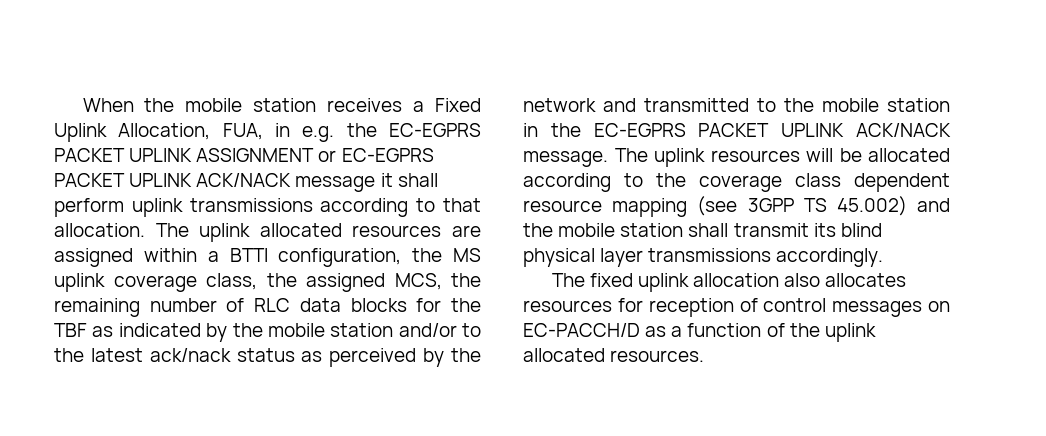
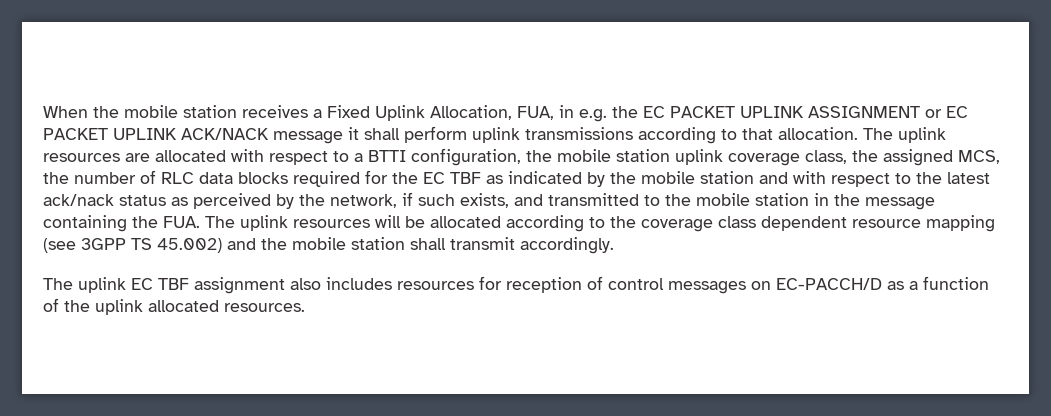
- When the mobile station receives a Fixed Uplink Allocation, FUA, in e.g. the EC-EGPRS PACKET UPLINK ASSIGNMENT or EC-EGPRS PACKET UPLINK ACK/NACK message it shall perform uplink transmissions according to that allocation.
+ When the mobile station receives a Fixed Uplink Allocation, FUA, in e.g. the EC PACKET UPLINK ASSIGNMENT or EC PACKET UPLINK ACK/NACK message it shall perform uplink transmissions according to that allocation.
- The uplink allocated resources are assigned within a BTTI configuration, the MS uplink coverage class, the assigned MCS, the remaining number of RLC data blocks for the TBF as indicated by the mobile station and/or to the latest ack/nack status as perceived by the network and transmitted to the mobile station in the EC-EGPRS PACKET UPLINK ACK/NACK message. The uplink resources will be allocated according to the coverage class dependent resource mapping (see 3GPP TS 45.002) and the mobile station shall transmit its blind physical layer transmissions accordingly.
- The fixed uplink allocation also allocates resources for reception of control messages on EC-PACCH/D as a function of the uplink allocated resources.
+ The uplink resources are allocated with respect to a BTTI configuration, the mobile station uplink coverage class, the assigned MCS, the number of RLC data blocks required for the EC TBF as indicated by the mobile station and with respect to the latest ack/nack status as perceived by the network, if such exists, and transmitted to the mobile station in the message containing the FUA. The uplink resources will be allocated according to the coverage class dependent resource mapping (see 3GPP TS 45.002) and the mobile station shall transmit accordingly.
+ The uplink EC TBF assignment also includes resources for reception of control messages on EC-PACCH/D as a function of the uplink allocated resources.

